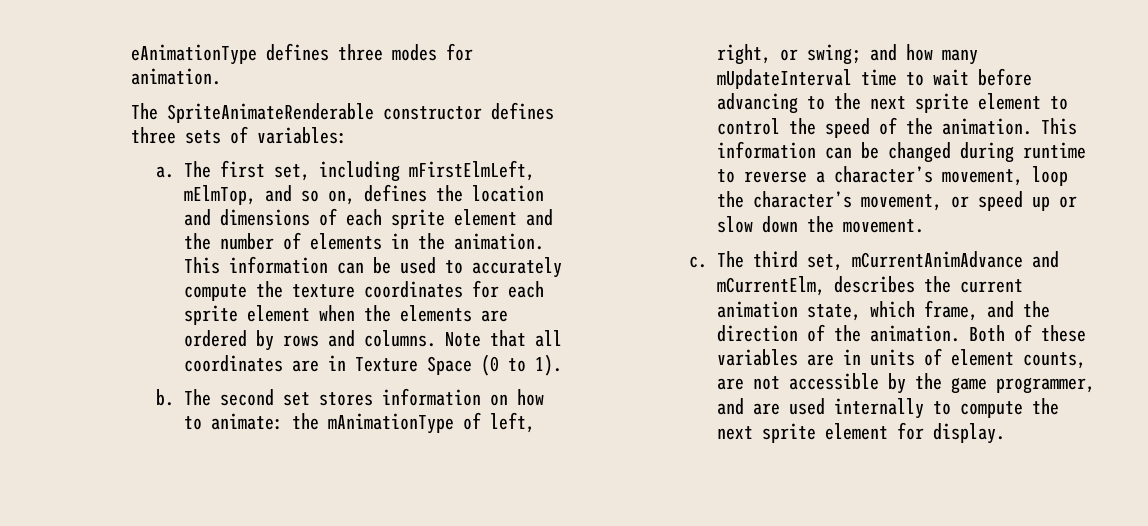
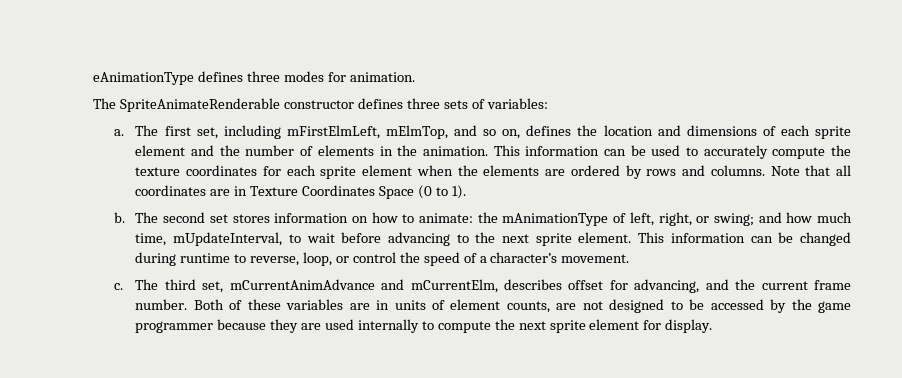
- Note that all coordinates are in Texture Space (0 to 1).
+ Note that all coordinates are in Texture Coordinates Space (0 to 1).
- The second set stores information on how to animate: the mAnimationType of left, right, or swing; and how many mUpdateInterval time to wait before advancing to the next sprite element to control the speed of the animation.
+ The second set stores information on how to animate: the mAnimationType of left, right, or swing; and how much time, mUpdateInterval, to wait before advancing to the next sprite element.
- This information can be changed during runtime to reverse a character’s movement, loop the character’s movement, or speed up or slow down the movement.
+ This information can be changed during runtime to reverse, loop, or control the speed of a character’s movement.
- The third set, mCurrentAnimAdvance and mCurrentElm, describes the current animation state, which frame, and the direction of the animation.
+ The third set, mCurrentAnimAdvance and mCurrentElm, describes offset for advancing, and the current frame number.
- Both of these variables are in units of element counts, are not accessible by the game programmer, and are used internally to compute the next sprite element for display.
+ Both of these variables are in units of element counts, are not designed to be accessed by the game programmer because they are used internally to compute the next sprite element for display.

